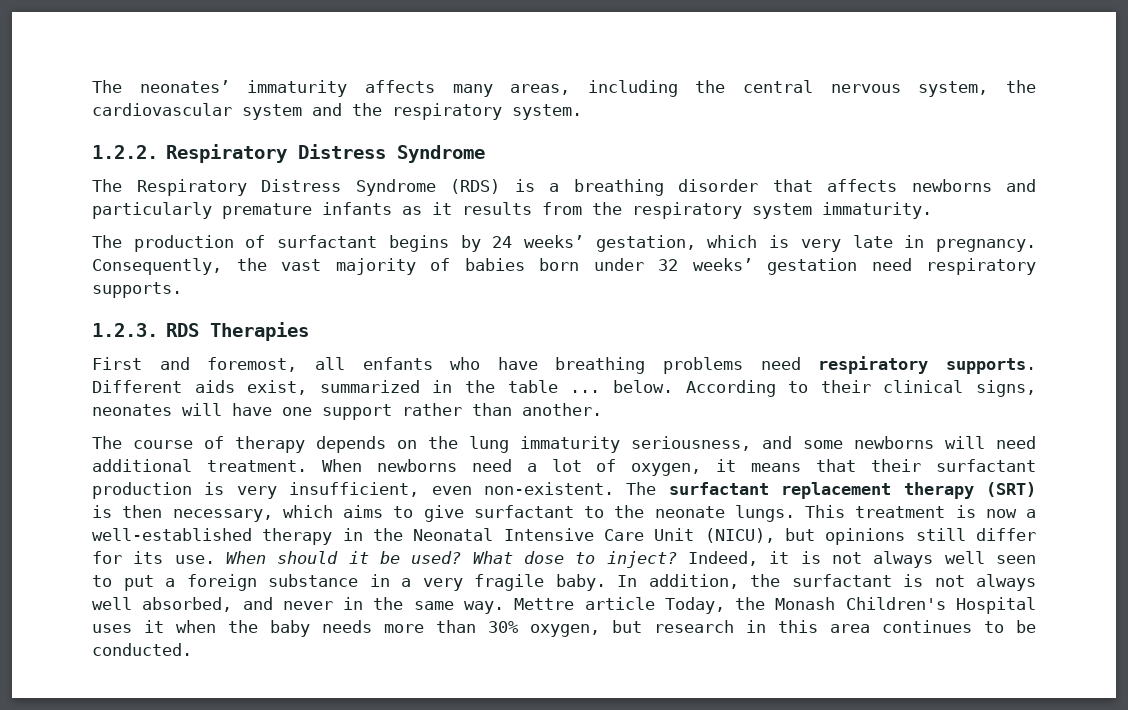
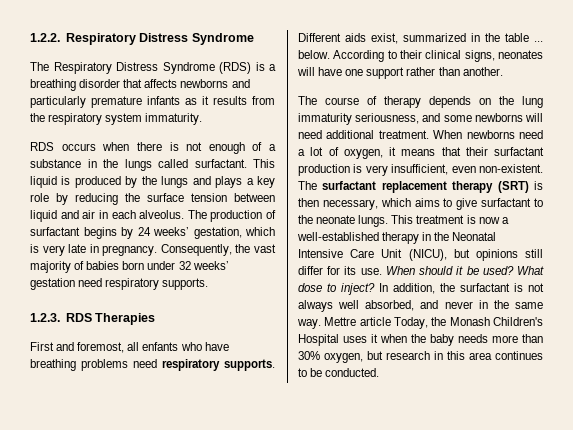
- The neonates’ immaturity affects many areas, including the central nervous system, the cardiovascular system and the respiratory system.
+ RDS occurs when there is not enough of a substance in the lungs called surfactant. This liquid is produced by the lungs and plays a key role by reducing the surface tension between liquid and air in each alveolus.
- Indeed, it is not always well seen to put a foreign substance in a very fragile baby.

